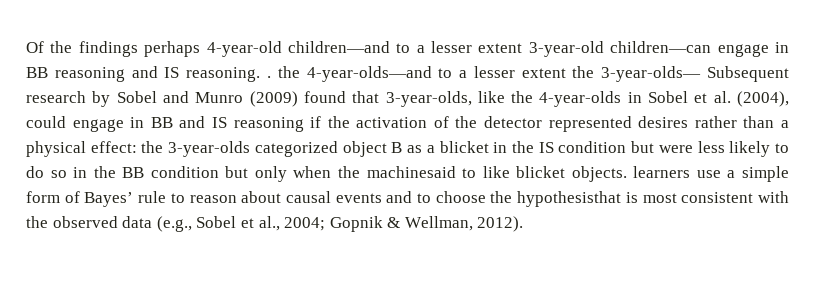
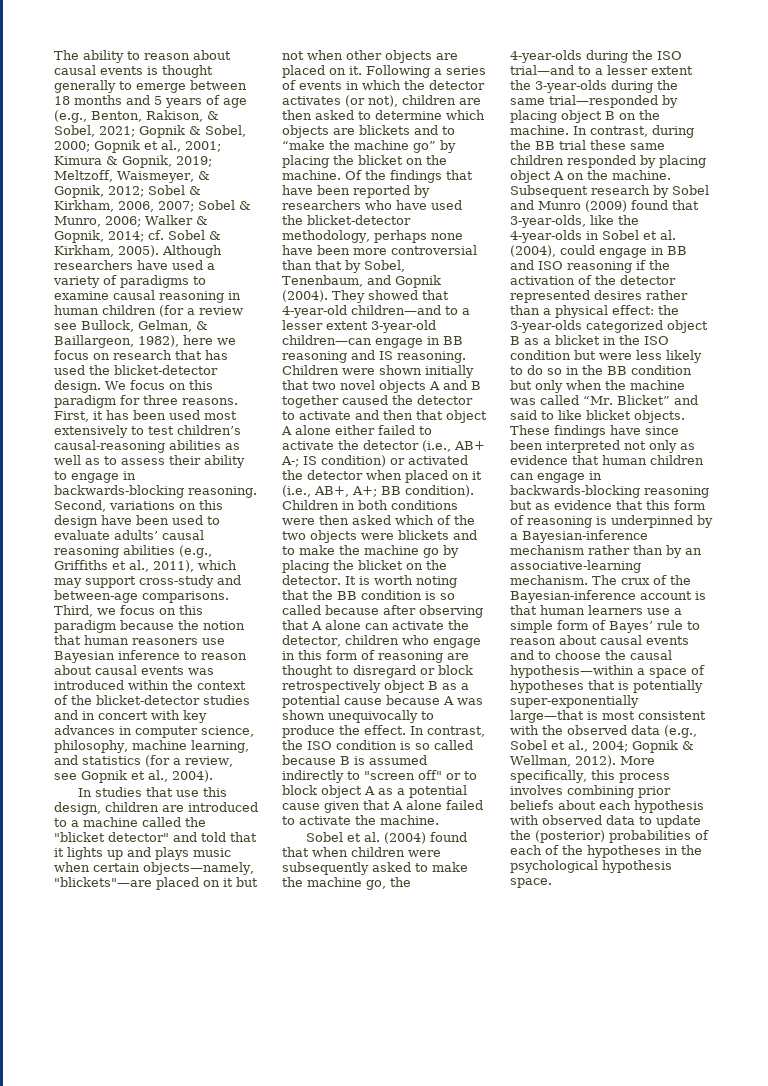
- Of the findings perhaps 4-year-old children—and to a lesser extent 3-year-old children—can engage in BB reasoning and IS reasoning. . the 4-year-olds—and to a lesser extent the 3-year-olds— Subsequent research by Sobel and Munro (2009) found that 3-year-olds, like the 4-year-olds in Sobel et al. (2004), could engage in BB and IS reasoning if the activation of the detector represented desires rather than a physical effect:
+ The ability to reason about causal events is thought generally to emerge between 18 months and 5 years of age (e.g., Benton, Rakison, & Sobel, 2021; Gopnik & Sobel, 2000; Gopnik et al., 2001; Kimura & Gopnik, 2019; Meltzoff, Waismeyer, & Gopnik, 2012; Sobel & Kirkham, 2006, 2007; Sobel & Munro, 2006; Walker & Gopnik, 2014; cf. Sobel & Kirkham, 2005). Although researchers have used a variety of paradigms to examine causal reasoning in human children (for a review see Bullock, Gelman, & Baillargeon, 1982), here we focus on research that has used the blicket-detector design. We focus on this paradigm for three reasons. First, it has been used most extensively to test children’s causal-reasoning abilities as well as to assess their ability to engage in backwards-blocking reasoning. Second, variations on this design have been used to evaluate adults’ causal reasoning abilities (e.g., Griffiths et al., 2011), which may support cross-study and between-age comparisons. Third, we focus on this paradigm because the notion that human reasoners use Bayesian inference to reason about causal events was introduced within the context of the blicket-detector studies and in concert with key advances in computer science, philosophy, machine learning, and statistics (for a review, see Gopnik et al., 2004).
+ In studies that use this design, children are introduced to a machine called the "blicket detector" and told that it lights up and plays music when certain objects—namely, "blickets"—are placed on it but not when other objects are placed on it. Following a series of events in which the detector activates (or not), children are then asked to determine which objects are blickets and to “make the machine go” by placing the blicket on the machine. Of the findings that have been reported by researchers who have used the blicket-detector methodology, perhaps none have been more controversial than that by Sobel, Tenenbaum, and Gopnik (2004). They showed that 4-year-old children—and to a lesser extent 3-year-old children—can engage in BB reasoning and IS reasoning. Children were shown initially that two novel objects A and B together caused the detector to activate and then that object A alone either failed to activate the detector (i.e., AB+ A-; IS condition) or activated the detector when placed on it (i.e., AB+, A+; BB condition). Children in both conditions were then asked which of the two objects were blickets and to make the machine go by placing the blicket on the detector. It is worth noting that the BB condition is so called because after observing that A alone can activate the detector, children who engage in this form of reasoning are thought to disregard or block retrospectively object B as a potential cause because A was shown unequivocally to produce the effect. In contrast, the ISO condition is so called because B is assumed indirectly to "screen off" or to block object A as a potential cause given that A alone failed to activate the machine.
+ Sobel et al. (2004) found that when children were subsequently asked to make the machine go, the 4-year-olds during the ISO trial—and to a lesser extent the 3-year-olds during the same trial—responded by placing object B on the machine. In contrast, during the BB trial these same children responded by placing object A on the machine. Subsequent research by Sobel and Munro (2009) found that 3-year-olds, like the 4-year-olds in Sobel et al. (2004), could engage in BB and ISO reasoning if the activation of the detector represented desires rather than a physical effect:
- the 3-year-olds categorized object B as a blicket in the IS condition but were less likely to do so in the BB condition but only when the machinesaid to like blicket objects. learners use a simple form of Bayes’ rule to reason about causal events and to choose the hypothesisthat is most consistent with the observed data (e.g., Sobel et al., 2004;
+ the 3-year-olds categorized object B as a blicket in the ISO condition but were less likely to do so in the BB condition but only when the machine was called “Mr. Blicket” and said to like blicket objects. These findings have since been interpreted not only as evidence that human children can engage in backwards-blocking reasoning but as evidence that this form of reasoning is underpinned by a Bayesian-inference mechanism rather than by an associative-learning mechanism. The crux of the Bayesian-inference account is that human learners use a simple form of Bayes’ rule to reason about causal events and to choose the causal hypothesis—within a space of hypotheses that is potentially super-exponentially large—that is most consistent with the observed data (e.g., Sobel et al., 2004;
+ More specifically, this process involves combining prior beliefs about each hypothesis with observed data to update the (posterior) probabilities of each of the hypotheses in the psychological hypothesis space.

